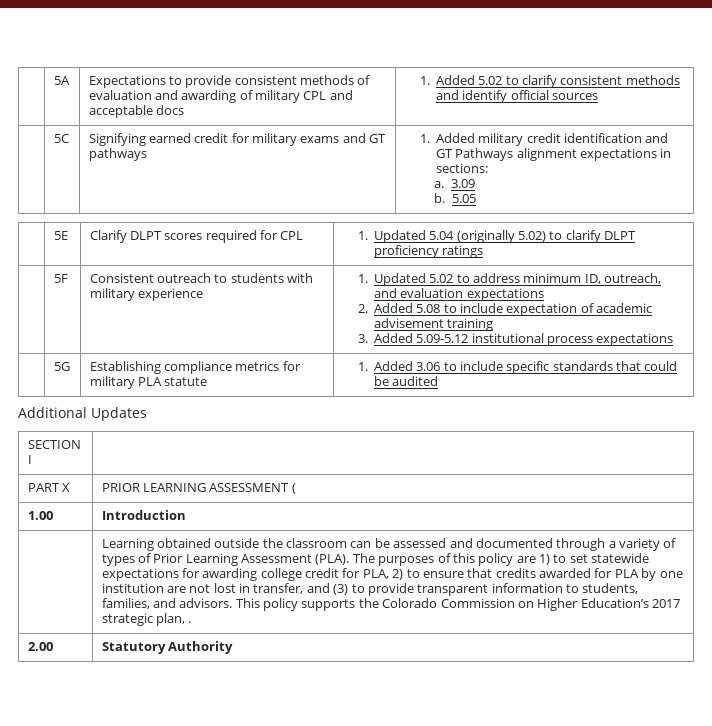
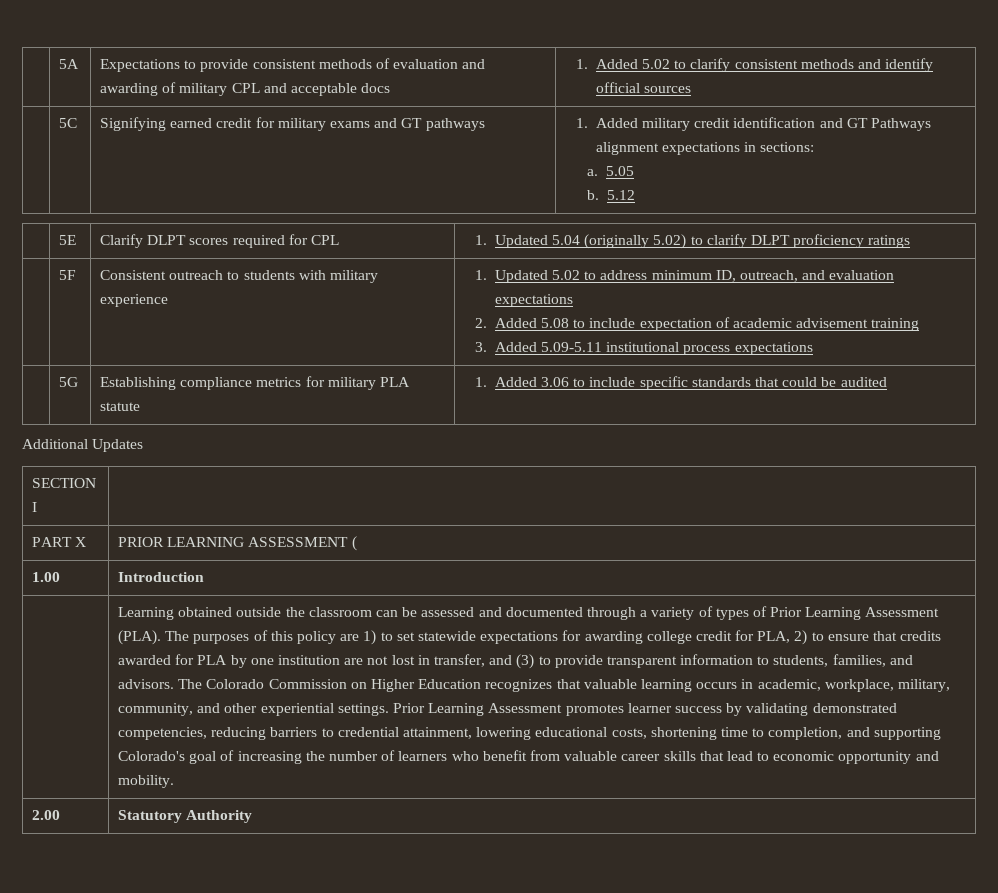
  | 5C | Signifying earned credit for military exams and GT pathways | 1. Added military credit identification and GT Pathways alignment expectations in sections:
- a. 3.09
- b. 5.05
+ a. 5.05
+ b. 5.12
  | 5F | Consistent outreach to students with military experience | 1. Updated 5.02 to address minimum ID, outreach, and evaluation expectations
  2. Added 5.08 to include expectation of academic advisement training
- 3. Added 5.09-5.12 institutional process expectations
+ 3. Added 5.09-5.11 institutional process expectations
- This policy supports the Colorado Commission on Higher Education’s 2017 strategic plan, .
+ The Colorado Commission on Higher Education recognizes that valuable learning occurs in academic, workplace, military, community, and other experiential settings. Prior Learning Assessment promotes learner success by validating demonstrated competencies, reducing barriers to credential attainment, lowering educational costs, shortening time to completion, and supporting Colorado's goal of increasing the number of learners who benefit from valuable career skills that lead to economic opportunity and mobility.

